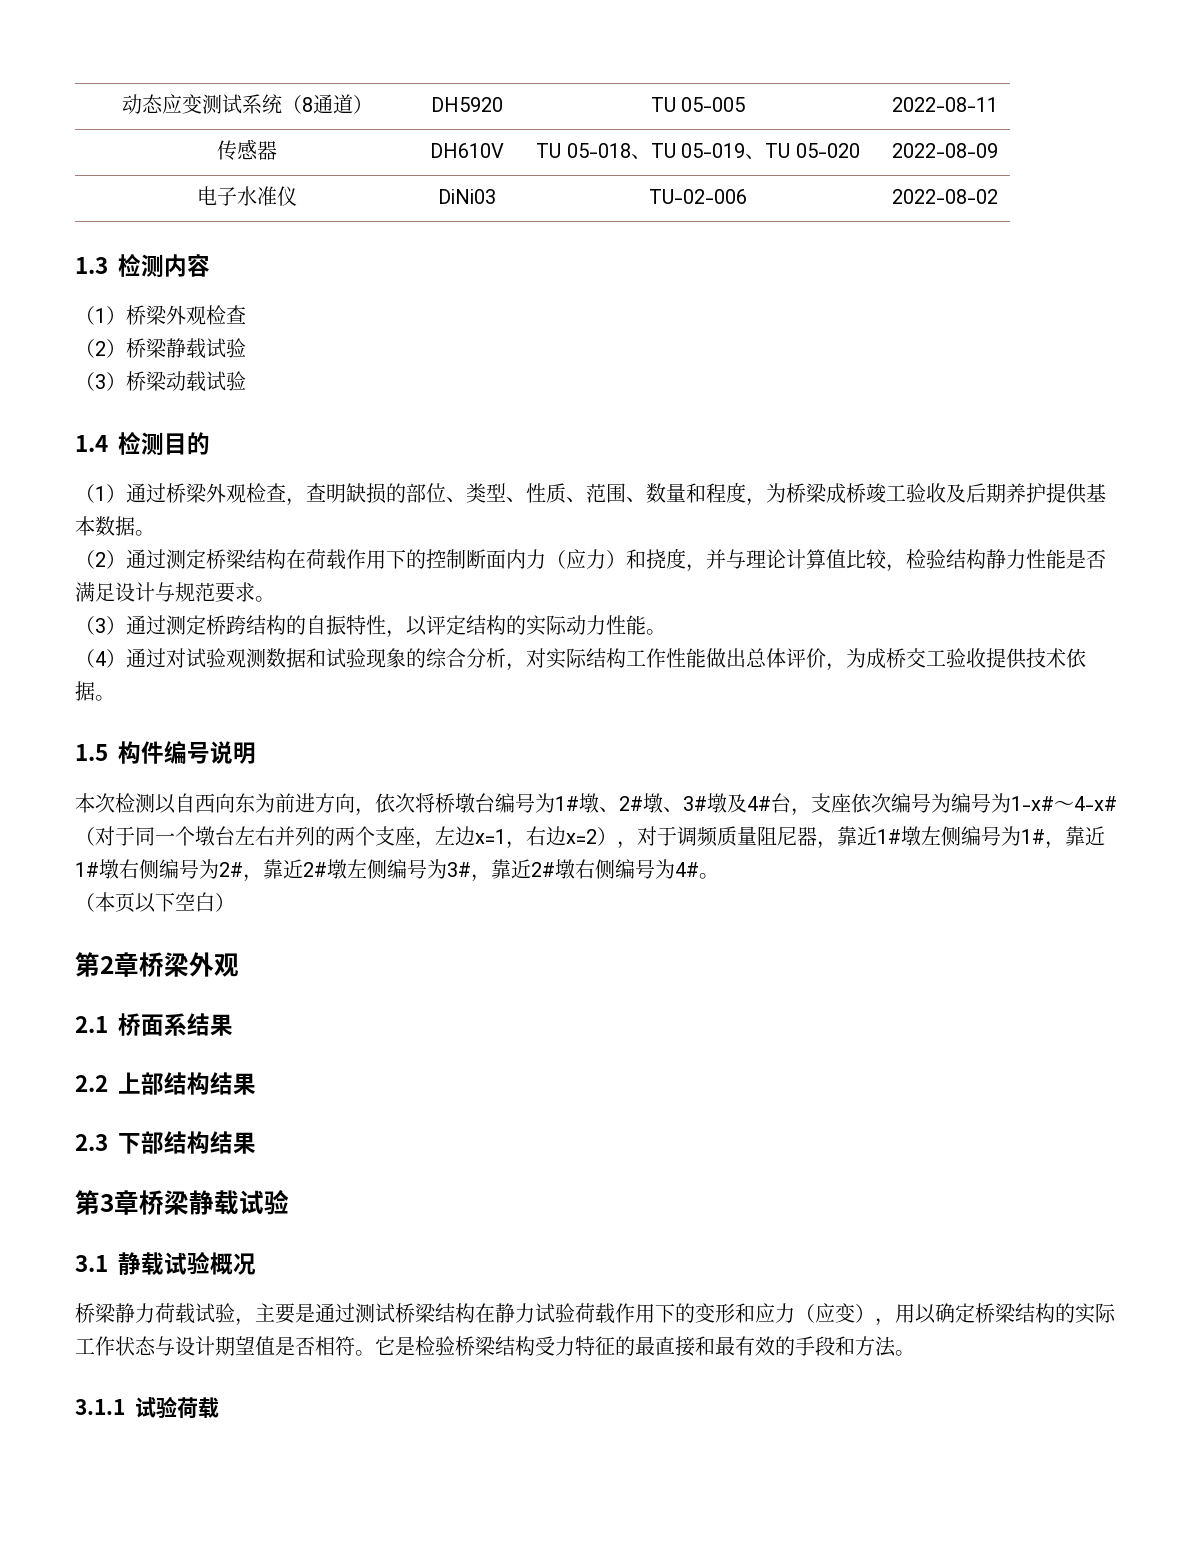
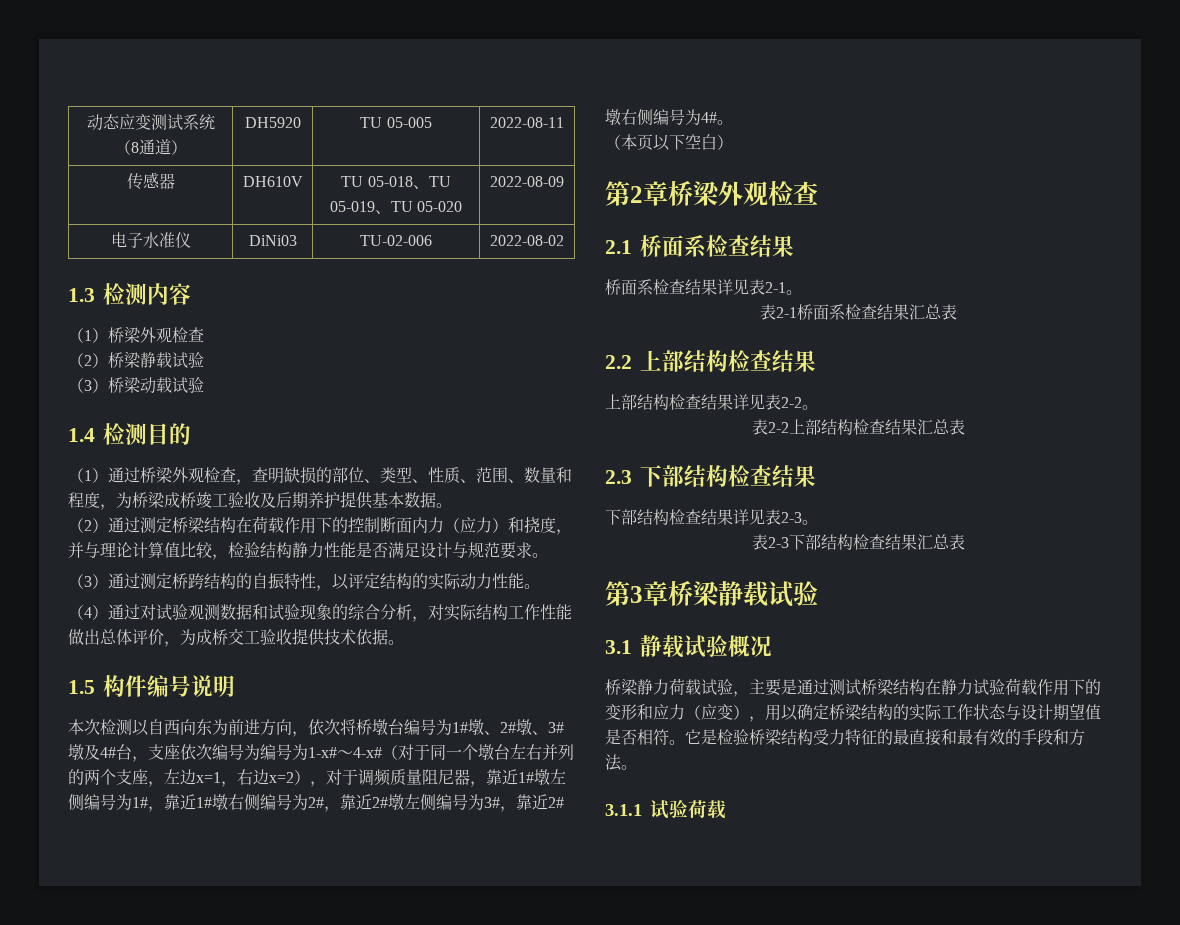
- 第2章桥梁外观
+ 第2章桥梁外观检查
- 2.1桥面系结果
+ 2.1桥面系检查结果
+ 桥面系检查结果详见表2-1。
+ 表2-1桥面系检查结果汇总表
- 2.2上部结构结果
+ 2.2上部结构检查结果
+ 上部结构检查结果详见表2-2。
+ 表2-2上部结构检查结果汇总表
- 2.3下部结构结果
+ 2.3下部结构检查结果
+ 下部结构检查结果详见表2-3。
+ 表2-3下部结构检查结果汇总表

